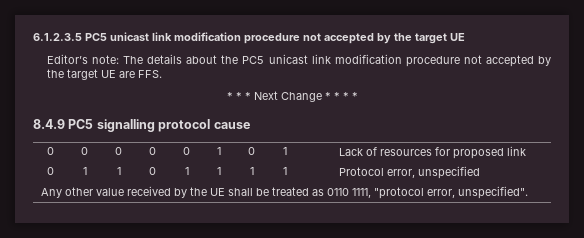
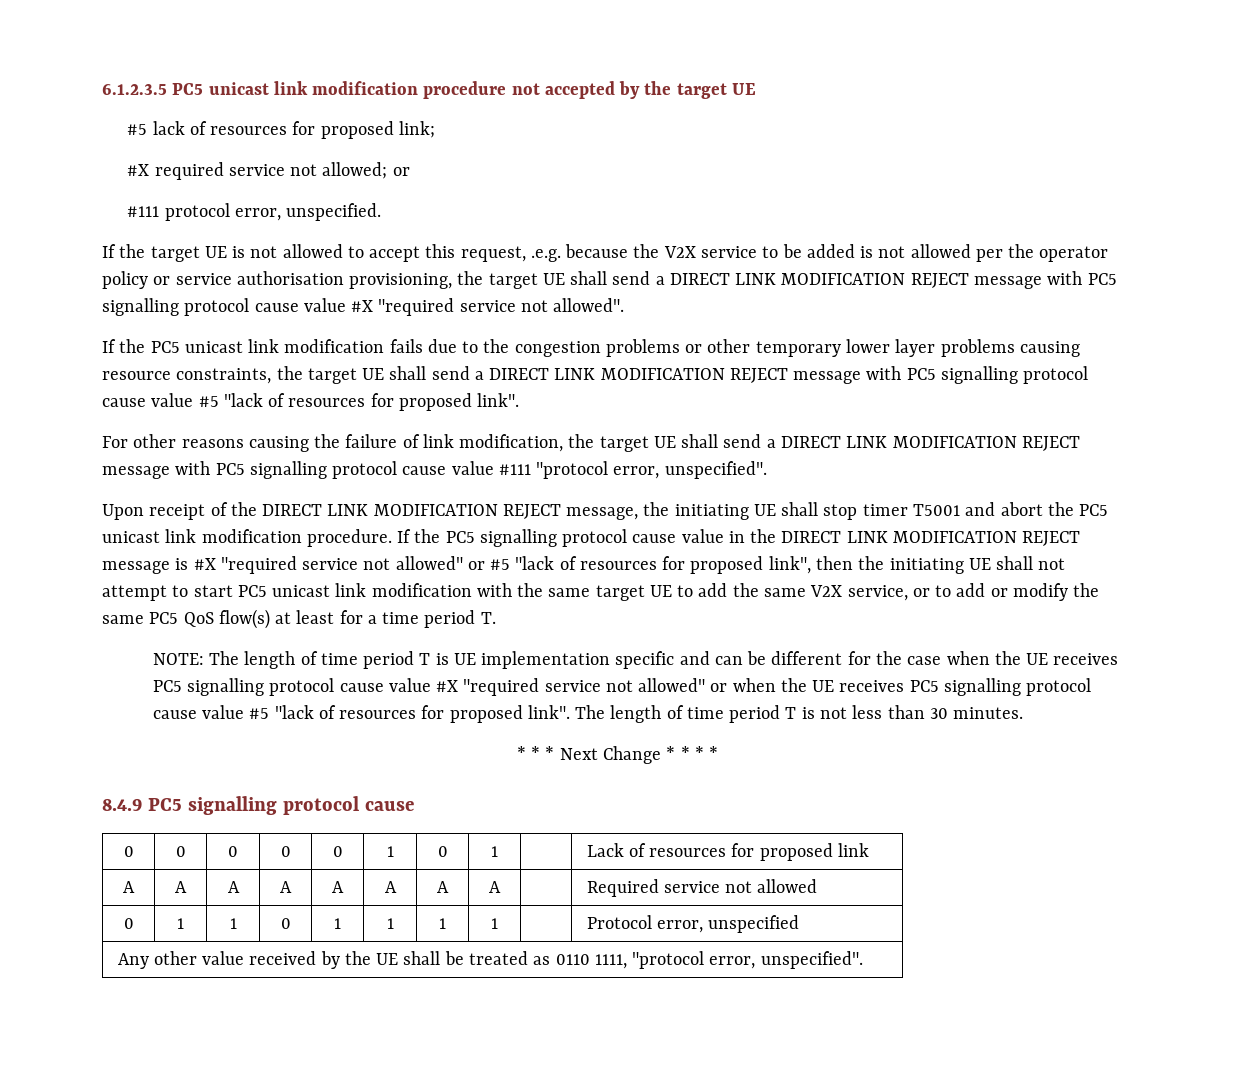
- Editor’s note: The details about the PC5 unicast link modification procedure not accepted by the target UE are FFS.
+ #5 lack of resources for proposed link;
+ #X required service not allowed; or
+ #111 protocol error, unspecified.
+ If the target UE is not allowed to accept this request, .e.g. because the V2X service to be added is not allowed per the operator policy or service authorisation provisioning, the target UE shall send a DIRECT LINK MODIFICATION REJECT message with PC5 signalling protocol cause value #X "required service not allowed".
+ If the PC5 unicast link modification fails due to the congestion problems or other temporary lower layer problems causing resource constraints, the target UE shall send a DIRECT LINK MODIFICATION REJECT message with PC5 signalling protocol cause value #5 "lack of resources for proposed link".
+ For other reasons causing the failure of link modification, the target UE shall send a DIRECT LINK MODIFICATION REJECT message with PC5 signalling protocol cause value #111 "protocol error, unspecified".
+ Upon receipt of the DIRECT LINK MODIFICATION REJECT message, the initiating UE shall stop timer T5001 and abort the PC5 unicast link modification procedure. If the PC5 signalling protocol cause value in the DIRECT LINK MODIFICATION REJECT message is #X "required service not allowed" or #5 "lack of resources for proposed link", then the initiating UE shall not attempt to start PC5 unicast link modification with the same target UE to add the same V2X service, or to add or modify the same PC5 QoS flow(s) at least for a time period T.
+ NOTE: The length of time period T is UE implementation specific and can be different for the case when the UE receives PC5 signalling protocol cause value #X "required service not allowed" or when the UE receives PC5 signalling protocol cause value #5 "lack of resources for proposed link". The length of time period T is not less than 30 minutes.
+ A | A | A | A | A | A | A | A | | Required service not allowed

